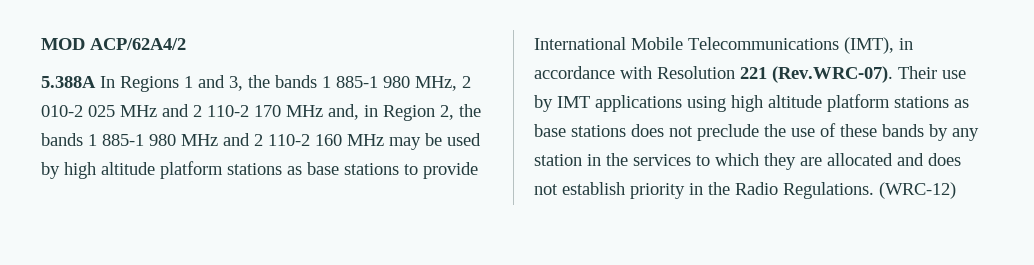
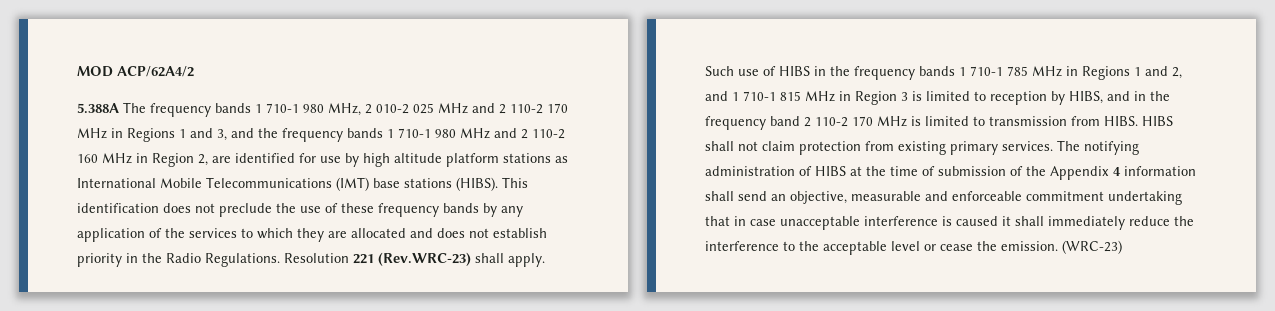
- 5.388A In Regions 1 and 3, the bands 1 885-1 980 MHz, 2 010-2 025 MHz and 2 110-2 170 MHz and, in Region 2, the bands 1 885-1 980 MHz and 2 110-2 160 MHz may be used by high altitude platform stations as base stations to provide International Mobile Telecommunications (IMT), in accordance with Resolution 221 (Rev.WRC-07). Their use by IMT applications using high altitude platform stations as base stations does not preclude the use of these bands by any station in the services to which they are allocated and does not establish priority in the Radio Regulations.
+ 5.388A The frequency bands 1 710-1 980 MHz, 2 010-2 025 MHz and 2 110-2 170 MHz in Regions 1 and 3, and the frequency bands 1 710-1 980 MHz and 2 110-2 160 MHz in Region 2, are identified for use by high altitude platform stations as International Mobile Telecommunications (IMT) base stations (HIBS). This identification does not preclude the use of these frequency bands by any application of the services to which they are allocated and does not establish priority in the Radio Regulations.
- (WRC-12)
+ Resolution 221 (Rev.WRC-23) shall apply. Such use of HIBS in the frequency bands 1 710-1 785 MHz in Regions 1 and 2, and 1 710-1 815 MHz in Region 3 is limited to reception by HIBS, and in the frequency band 2 110-2 170 MHz is limited to transmission from HIBS. HIBS shall not claim protection from existing primary services. The notifying administration of HIBS at the time of submission of the Appendix 4 information shall send an objective, measurable and enforceable commitment undertaking that in case unacceptable interference is caused it shall immediately reduce the interference to the acceptable level or cease the emission. (WRC-23)

